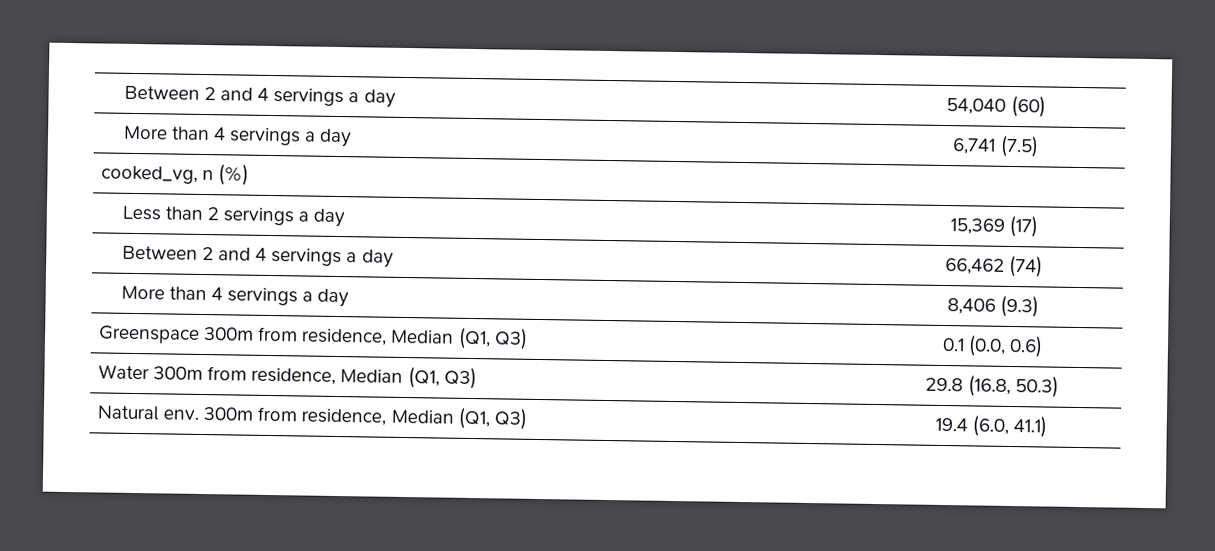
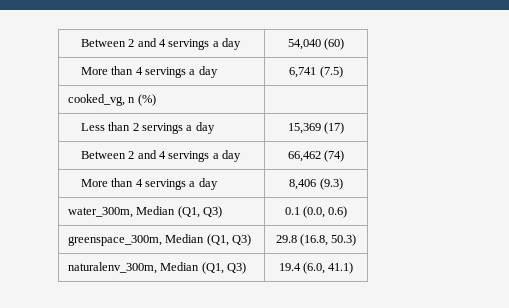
- Greenspace 300m from residence, Median (Q1, Q3) | 0.1 (0.0, 0.6)
+ water_300m, Median (Q1, Q3) | 0.1 (0.0, 0.6)
- Water 300m from residence, Median (Q1, Q3) | 29.8 (16.8, 50.3)
+ greenspace_300m, Median (Q1, Q3) | 29.8 (16.8, 50.3)
- Natural env. 300m from residence, Median (Q1, Q3) | 19.4 (6.0, 41.1)
+ naturalenv_300m, Median (Q1, Q3) | 19.4 (6.0, 41.1)

